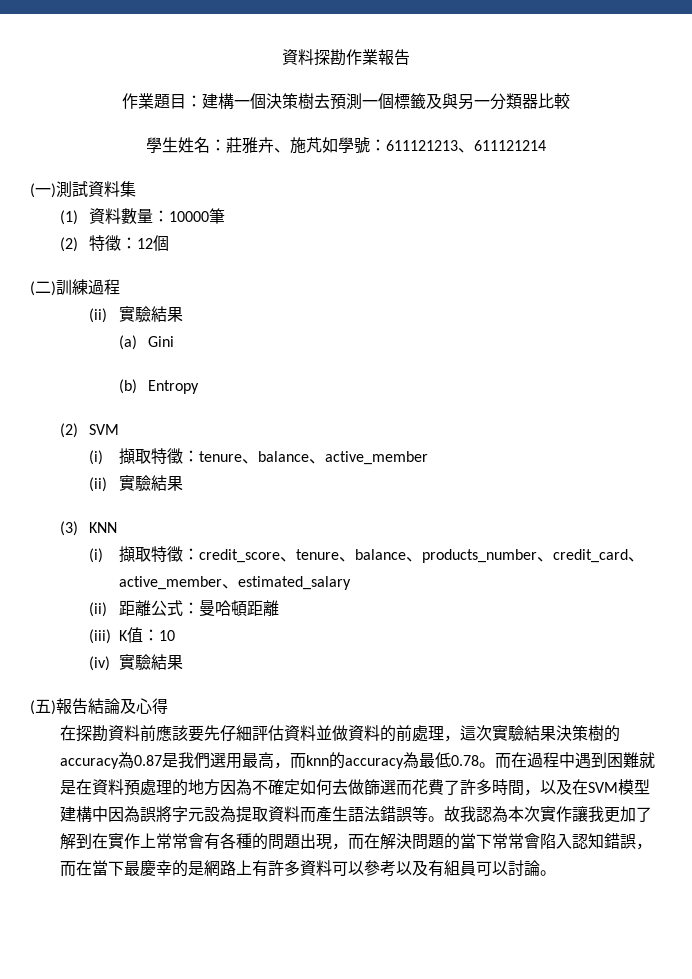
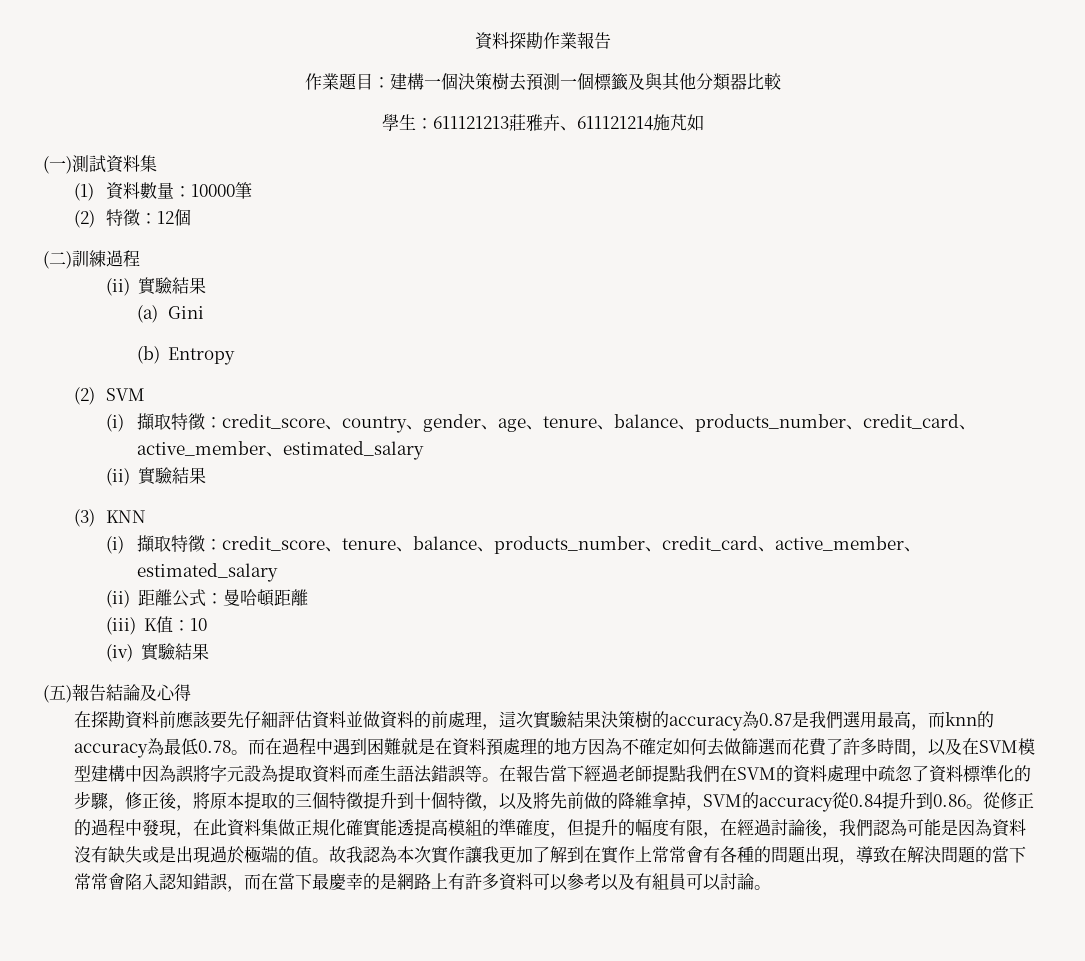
- 作業題目：建構一個決策樹去預測一個標籤及與另一分類器比較
+ 作業題目：建構一個決策樹去預測一個標籤及與其他分類器比較
- 學生姓名：莊雅卉、施芃如學號：611121213、611121214
+ 學生：611121213莊雅卉、611121214施芃如
- (i)擷取特徵：tenure、balance、active_member
+ (i)擷取特徵：credit_score、country、gender、age、tenure、balance、products_number、credit_card、active_member、estimated_salary
+ 在報告當下經過老師提點我們在SVM的資料處理中疏忽了資料標準化的步驟，修正後，將原本提取的三個特徵提升到十個特徵，以及將先前做的降維拿掉，SVM的accuracy從0.84提升到0.86。從修正的過程中發現，在此資料集做正規化確實能透提高模組的準確度，但提升的幅度有限，在經過討論後，我們認為可能是因為資料沒有缺失或是出現過於極端的值。
- 故我認為本次實作讓我更加了解到在實作上常常會有各種的問題出現，而在解決問題的當下常常會陷入認知錯誤，而在當下最慶幸的是網路上有許多資料可以參考以及有組員可以討論。
+ 故我認為本次實作讓我更加了解到在實作上常常會有各種的問題出現，導致在解決問題的當下常常會陷入認知錯誤，而在當下最慶幸的是網路上有許多資料可以參考以及有組員可以討論。

